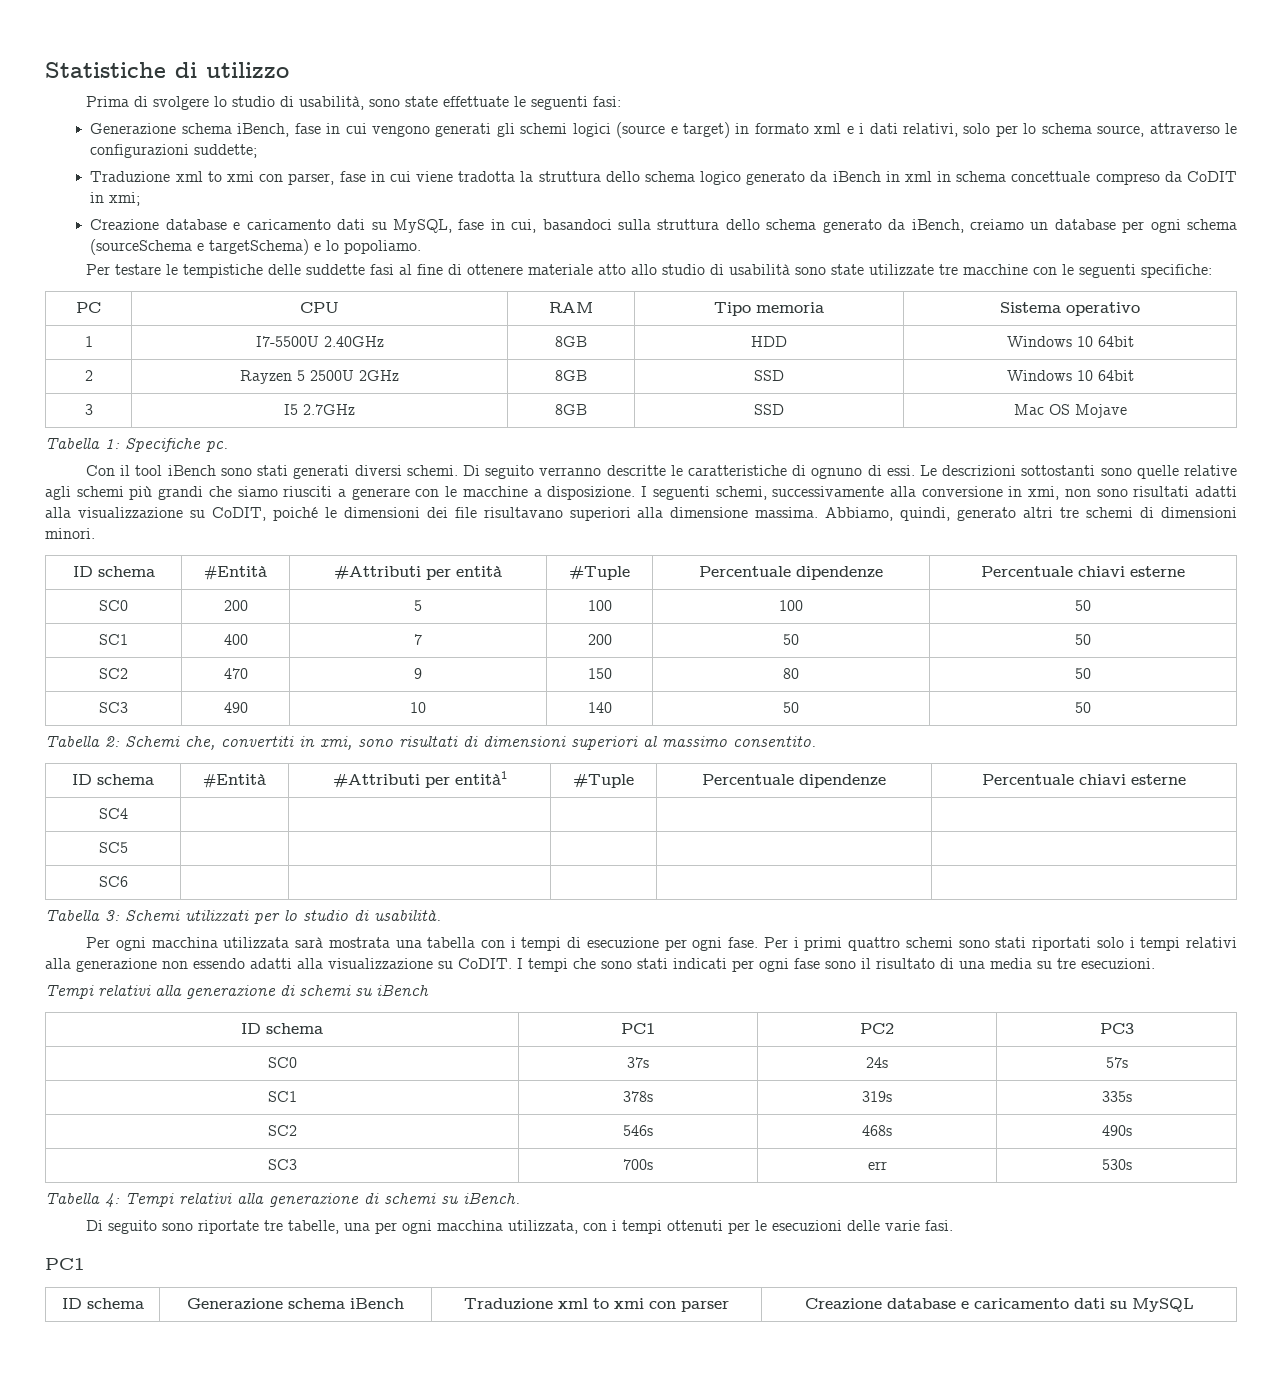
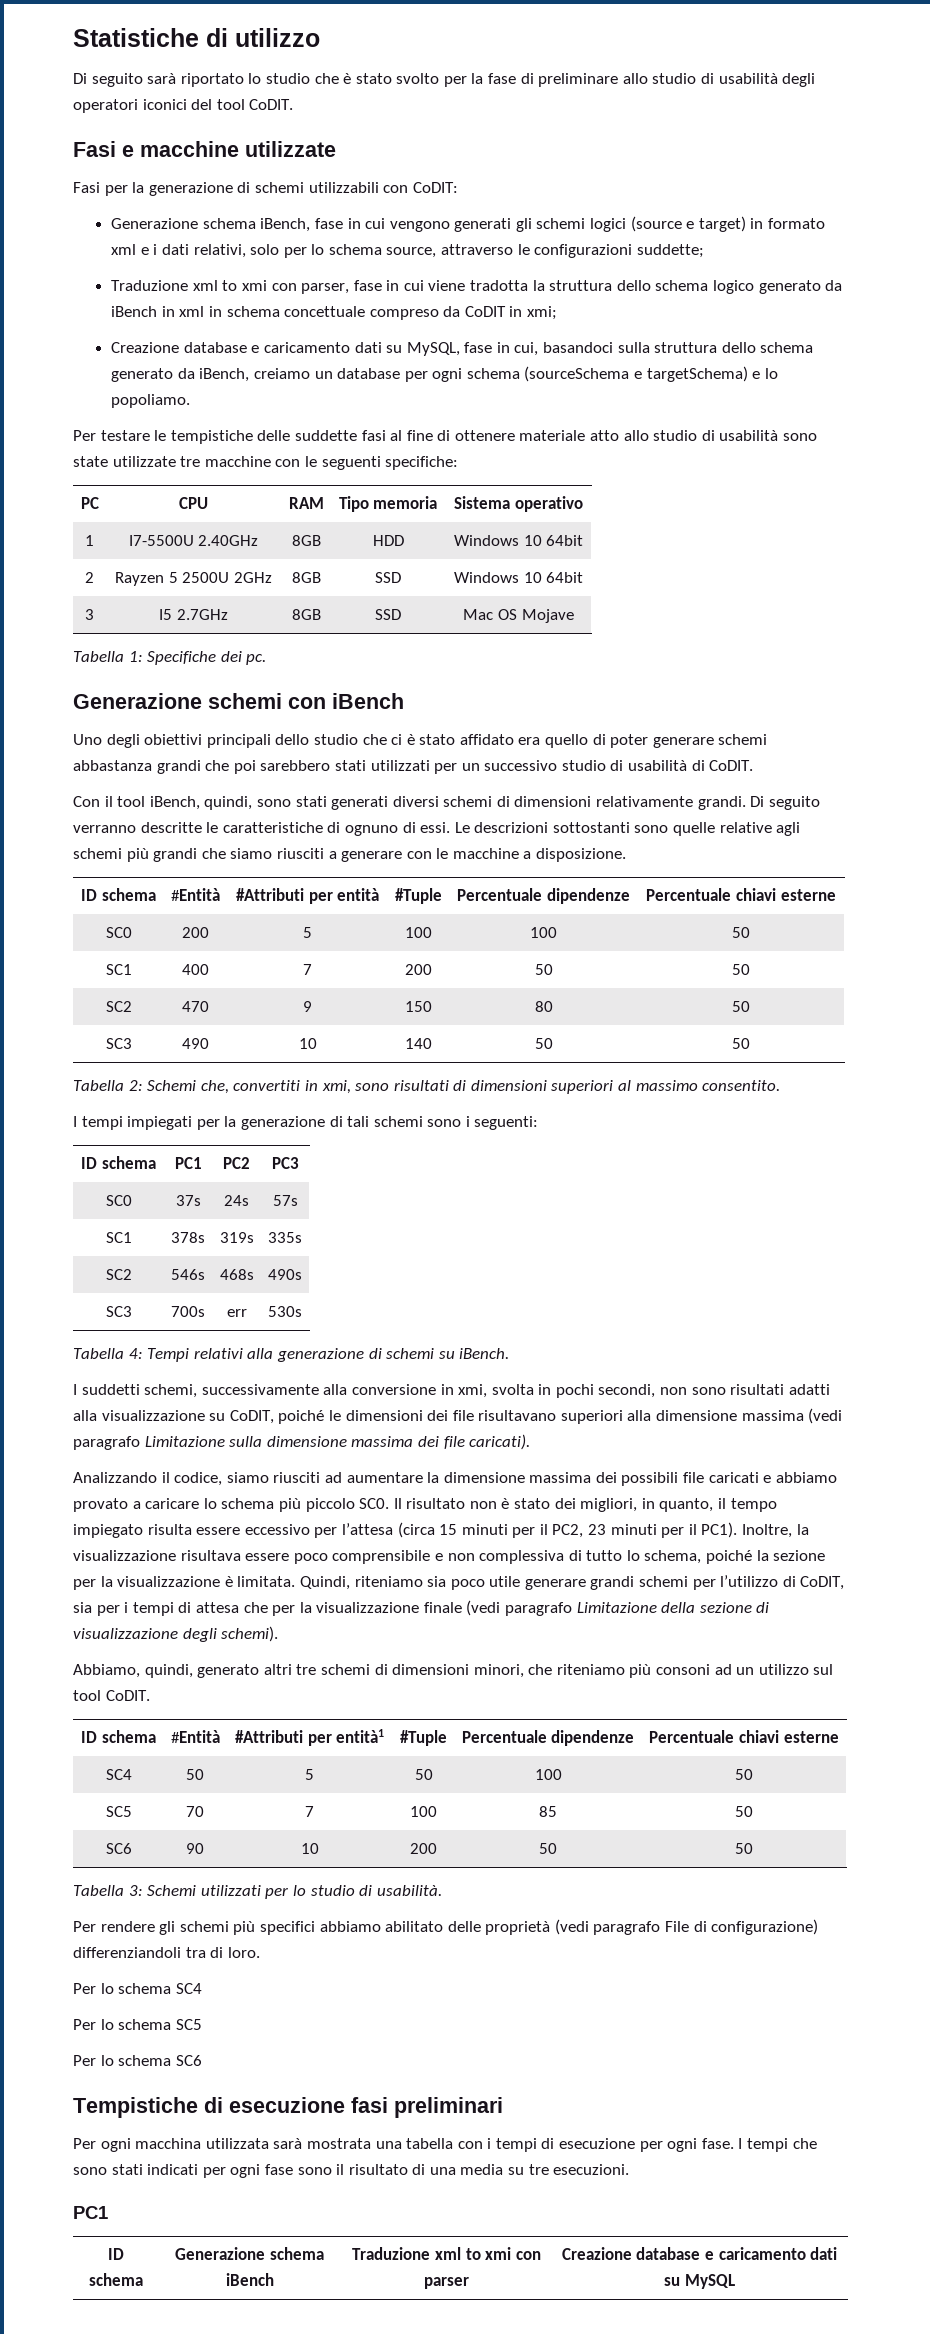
- Prima di svolgere lo studio di usabilità, sono state effettuate le seguenti fasi:
+ Di seguito sarà riportato lo studio che è stato svolto per la fase di preliminare allo studio di usabilità degli operatori iconici del tool CoDIT.
+ Fasi e macchine utilizzate
+ Fasi per la generazione di schemi utilizzabili con CoDIT:
- Tabella 1: Specifiche pc.
+ Tabella 1: Specifiche dei pc.
+ Generazione schemi con iBench
+ Uno degli obiettivi principali dello studio che ci è stato affidato era quello di poter generare schemi abbastanza grandi che poi sarebbero stati utilizzati per un successivo studio di usabilità di CoDIT.
- Con il tool iBench sono stati generati diversi schemi.
+ Con il tool iBench, quindi, sono stati generati diversi schemi di dimensioni relativamente grandi.
- I seguenti schemi, successivamente alla conversione in xmi, non sono risultati adatti alla visualizzazione su CoDIT, poiché le dimensioni dei file risultavano superiori alla dimensione massima. Abbiamo, quindi, generato altri tre schemi di dimensioni minori.
- ID schema | #Entità | #Attributi per entità1 | #Tuple | Percentuale dipendenze | Percentuale chiavi esterne
- SC4 | | | | |
- SC5 | | | | |
- SC6 | | | | |
- Tabella 3: Schemi utilizzati per lo studio di usabilità.
- Per ogni macchina utilizzata sarà mostrata una tabella con i tempi di esecuzione per ogni fase. Per i primi quattro schemi sono stati riportati solo i tempi relativi alla generazione non essendo adatti alla visualizzazione su CoDIT. I tempi che sono stati indicati per ogni fase sono il risultato di una media su tre esecuzioni.
- Tempi relativi alla generazione di schemi su iBench
+ I tempi impiegati per la generazione di tali schemi sono i seguenti:
- Di seguito sono riportate tre tabelle, una per ogni macchina utilizzata, con i tempi ottenuti per le esecuzioni delle varie fasi.
+ I suddetti schemi, successivamente alla conversione in xmi, svolta in pochi secondi, non sono risultati adatti alla visualizzazione su CoDIT, poiché le dimensioni dei file risultavano superiori alla dimensione massima (vedi paragrafo Limitazione sulla dimensione massima dei file caricati).
+ Analizzando il codice, siamo riusciti ad aumentare la dimensione massima dei possibili file caricati e abbiamo provato a caricare lo schema più piccolo SC0. Il risultato non è stato dei migliori, in quanto, il tempo impiegato risulta essere eccessivo per l’attesa (circa 15 minuti per il PC2, 23 minuti per il PC1). Inoltre, la visualizzazione risultava essere poco comprensibile e non complessiva di tutto lo schema, poiché la sezione per la visualizzazione è limitata. Quindi, riteniamo sia poco utile generare grandi schemi per l’utilizzo di CoDIT, sia per i tempi di attesa che per la visualizzazione finale (vedi paragrafo Limitazione della sezione di visualizzazione degli schemi).
+ Abbiamo, quindi, generato altri tre schemi di dimensioni minori, che riteniamo più consoni ad un utilizzo sul tool CoDIT.
+ ID schema | #Entità | #Attributi per entità1 | #Tuple | Percentuale dipendenze | Percentuale chiavi esterne
+ SC4 | 50 | 5 | 50 | 100 | 50
+ SC5 | 70 | 7 | 100 | 85 | 50
+ SC6 | 90 | 10 | 200 | 50 | 50
+ Tabella 3: Schemi utilizzati per lo studio di usabilità.
+ Per rendere gli schemi più specifici abbiamo abilitato delle proprietà (vedi paragrafo File di configurazione) differenziandoli tra di loro.
+ Per lo schema SC4
+ Per lo schema SC5
+ Per lo schema SC6
+ Tempistiche di esecuzione fasi preliminari
+ Per ogni macchina utilizzata sarà mostrata una tabella con i tempi di esecuzione per ogni fase. I tempi che sono stati indicati per ogni fase sono il risultato di una media su tre esecuzioni.

